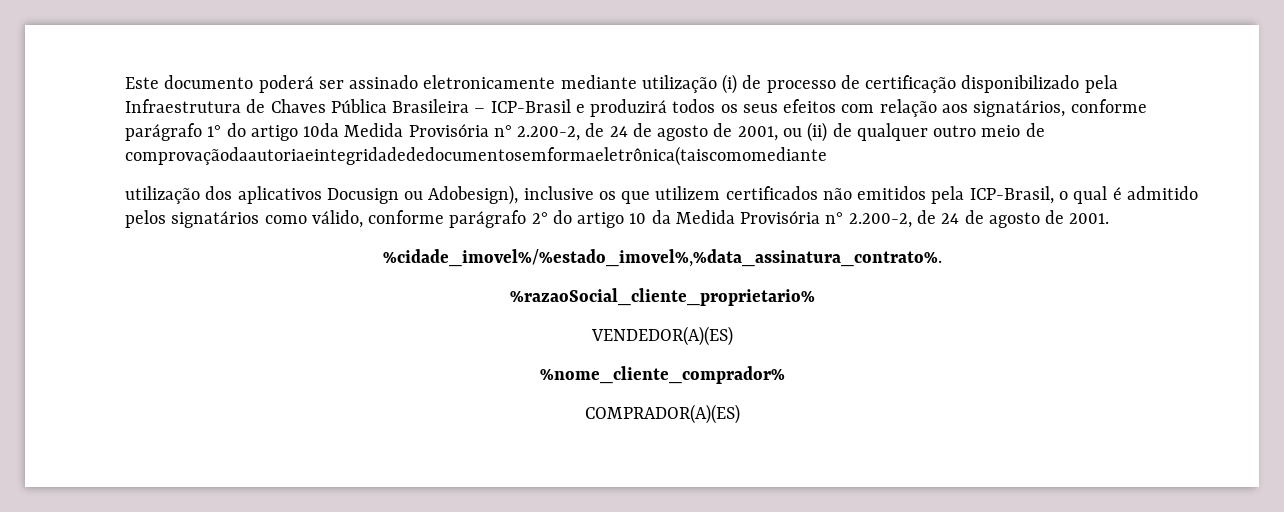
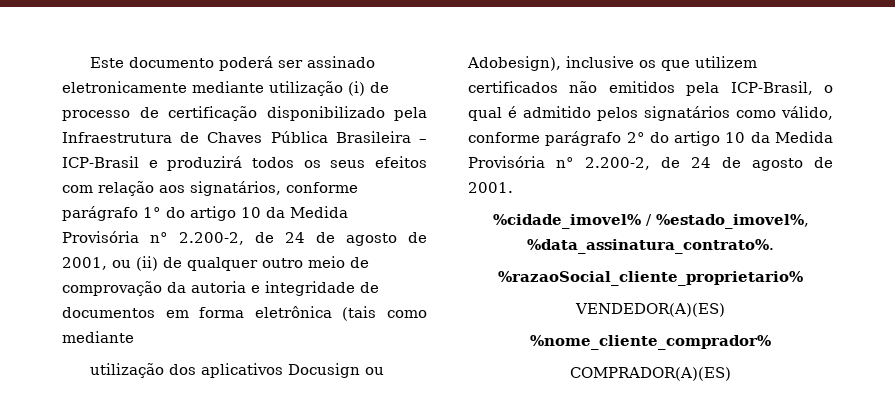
- Este documento poderá ser assinado eletronicamente mediante utilização (i) de processo de certificação disponibilizado pela Infraestrutura de Chaves Pública Brasileira – ICP-Brasil e produzirá todos os seus efeitos com relação aos signatários, conforme parágrafo 1° do artigo 10da Medida Provisória n° 2.200-2, de 24 de agosto de 2001, ou (ii) de qualquer outro meio de comprovaçãodaautoriaeintegridadededocumentosemformaeletrônica(taiscomomediante
+ Este documento poderá ser assinado eletronicamente mediante utilização (i) de processo de certificação disponibilizado pela Infraestrutura de Chaves Pública Brasileira – ICP-Brasil e produzirá todos os seus efeitos com relação aos signatários, conforme parágrafo 1° do artigo 10 da Medida Provisória n° 2.200-2, de 24 de agosto de 2001, ou (ii) de qualquer outro meio de comprovação da autoria e integridade de documentos em forma eletrônica (tais como mediante
- %cidade_imovel%/%estado_imovel%,%data_assinatura_contrato%.
+ %cidade_imovel% / %estado_imovel%, %data_assinatura_contrato%.

